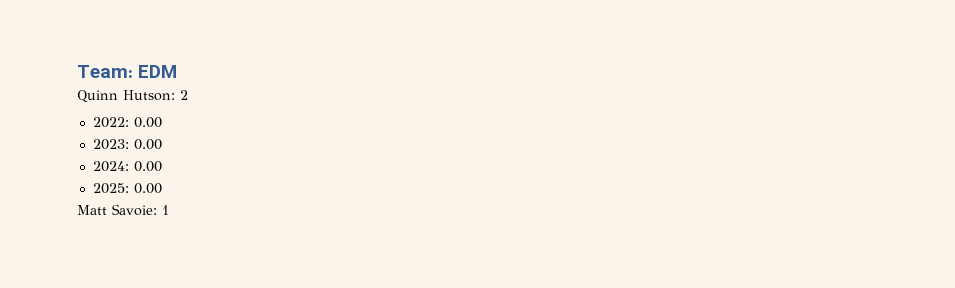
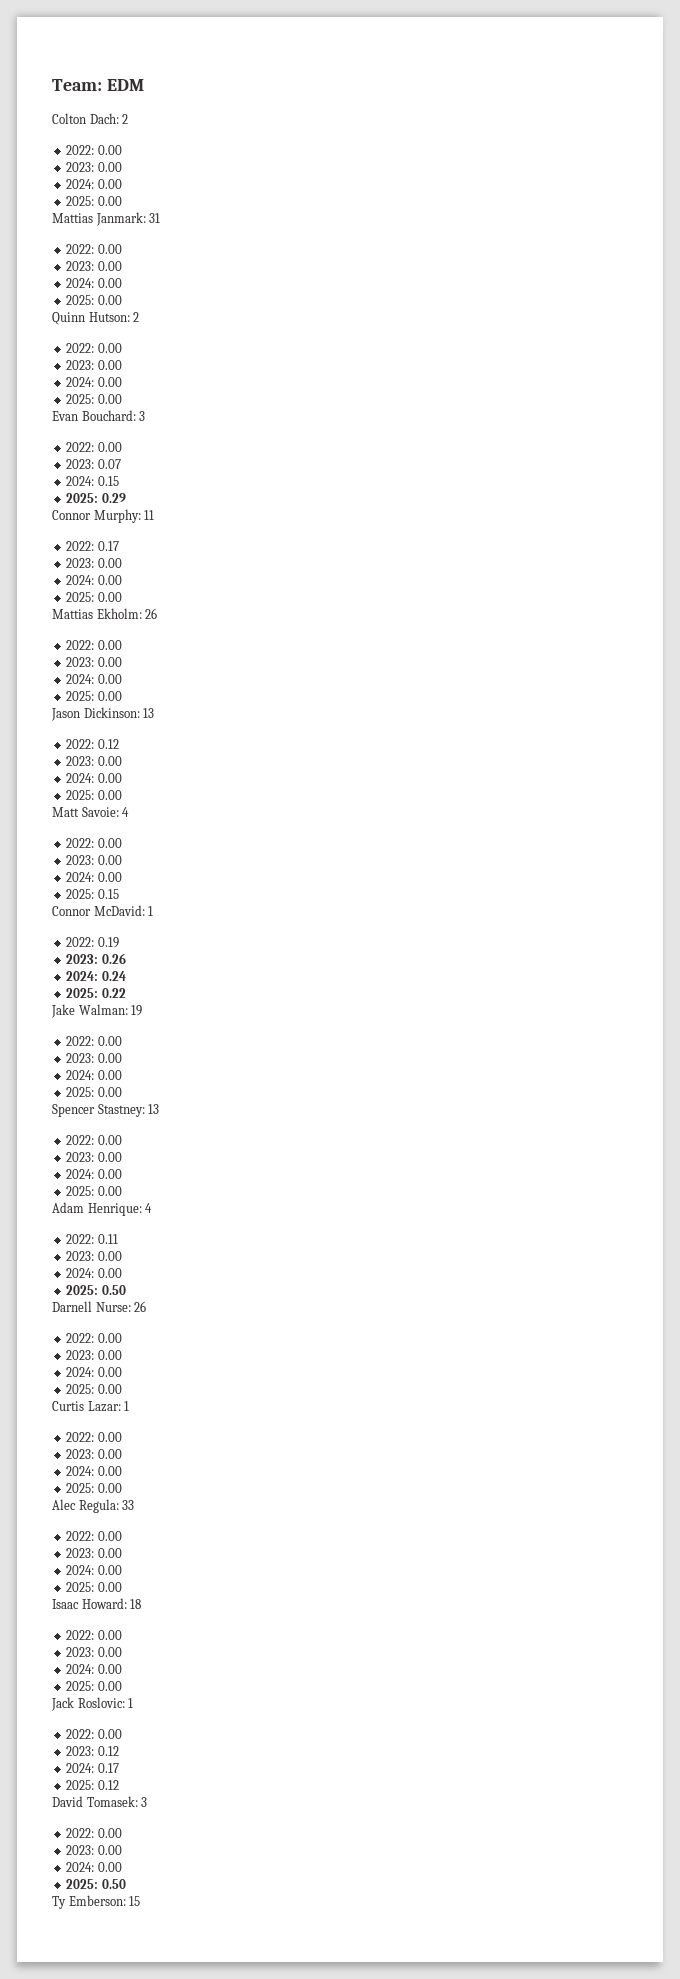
+ Colton Dach: 2
+ 2022: 0.00
+ 2023: 0.00
+ 2024: 0.00
+ 2025: 0.00
+ Mattias Janmark: 31
+ 2022: 0.00
+ 2023: 0.00
+ 2024: 0.00
+ 2025: 0.00
- Matt Savoie: 1
+ Evan Bouchard: 3
+ 2022: 0.00
+ 2023: 0.07
+ 2024: 0.15
+ 2025: 0.29
+ Connor Murphy: 11
+ 2022: 0.17
+ 2023: 0.00
+ 2024: 0.00
+ 2025: 0.00
+ Mattias Ekholm: 26
+ 2022: 0.00
+ 2023: 0.00
+ 2024: 0.00
+ 2025: 0.00
+ Jason Dickinson: 13
+ 2022: 0.12
+ 2023: 0.00
+ 2024: 0.00
+ 2025: 0.00
+ Matt Savoie: 4
+ 2022: 0.00
+ 2023: 0.00
+ 2024: 0.00
+ 2025: 0.15
+ Connor McDavid: 1
+ 2022: 0.19
+ 2023: 0.26
+ 2024: 0.24
+ 2025: 0.22
+ Jake Walman: 19
+ 2022: 0.00
+ 2023: 0.00
+ 2024: 0.00
+ 2025: 0.00
+ Spencer Stastney: 13
+ 2022: 0.00
+ 2023: 0.00
+ 2024: 0.00
+ 2025: 0.00
+ Adam Henrique: 4
+ 2022: 0.11
+ 2023: 0.00
+ 2024: 0.00
+ 2025: 0.50
+ Darnell Nurse: 26
+ 2022: 0.00
+ 2023: 0.00
+ 2024: 0.00
+ 2025: 0.00
+ Curtis Lazar: 1
+ 2022: 0.00
+ 2023: 0.00
+ 2024: 0.00
+ 2025: 0.00
+ Alec Regula: 33
+ 2022: 0.00
+ 2023: 0.00
+ 2024: 0.00
+ 2025: 0.00
+ Isaac Howard: 18
+ 2022: 0.00
+ 2023: 0.00
+ 2024: 0.00
+ 2025: 0.00
+ Jack Roslovic: 1
+ 2022: 0.00
+ 2023: 0.12
+ 2024: 0.17
+ 2025: 0.12
+ David Tomasek: 3
+ 2022: 0.00
+ 2023: 0.00
+ 2024: 0.00
+ 2025: 0.50
+ Ty Emberson: 15

